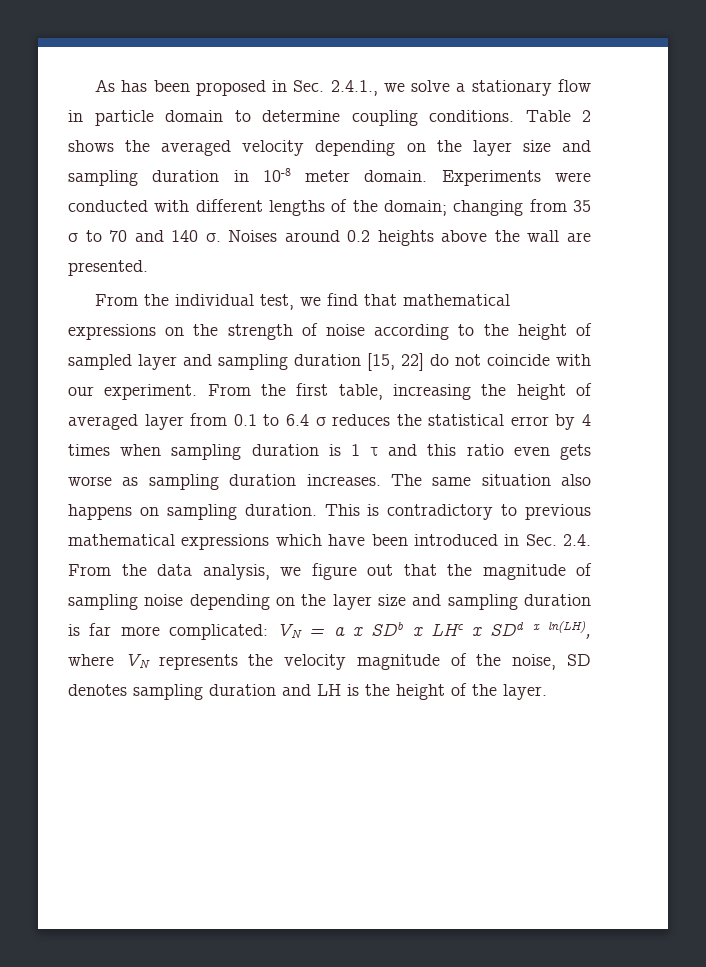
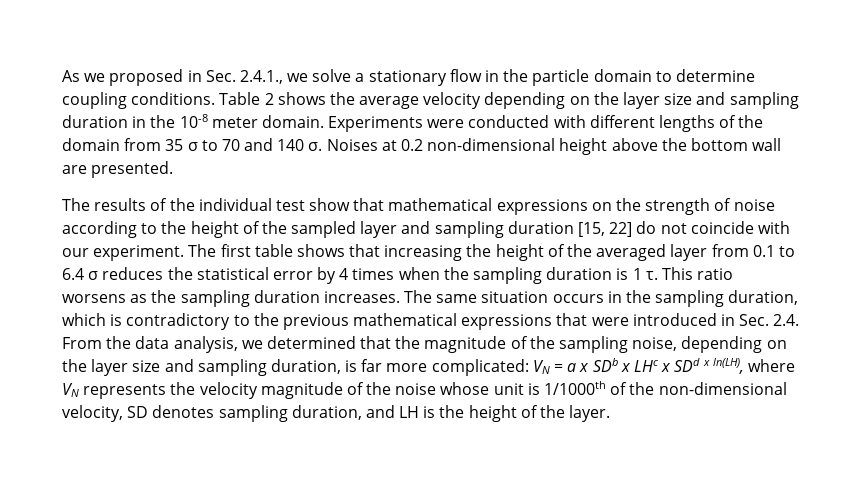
- As has been proposed in Sec. 2.4.1., we solve a stationary flow in particle domain to determine coupling conditions.
+ As we proposed in Sec. 2.4.1., we solve a stationary flow in the particle domain to determine coupling conditions.
- Table 2 shows the averaged velocity depending on the layer size and sampling duration in 10-8 meter domain.
+ Table 2 shows the average velocity depending on the layer size and sampling duration in the 10-8 meter domain.
- Experiments were conducted with different lengths of the domain; changing from 35 σ to 70 and 140 σ.
+ Experiments were conducted with different lengths of the domain from 35 σ to 70 and 140 σ.
- Noises around 0.2 heights above the wall are presented.
+ Noises at 0.2 non-dimensional height above the bottom wall are presented.
- From the individual test, we find that mathematical expressions on the strength of noise according to the height of sampled layer and sampling duration [15, 22] do not coincide with our experiment.
+ The results of the individual test show that mathematical expressions on the strength of noise according to the height of the sampled layer and sampling duration [15, 22] do not coincide with our experiment.
- From the first table, increasing the height of averaged layer from 0.1 to 6.4 σ reduces the statistical error by 4 times when sampling duration is 1 τ and this ratio even gets worse as sampling duration increases.
+ The first table shows that increasing the height of the averaged layer from 0.1 to 6.4 σ reduces the statistical error by 4 times when the sampling duration is 1 τ. This ratio worsens as the sampling duration increases.
- The same situation also happens on sampling duration. This is contradictory to previous mathematical expressions which have been introduced in Sec. 2.4. From the data analysis, we figure out that the magnitude of sampling noise depending on the layer size and sampling duration is far more complicated: VN = a x SDb x LHc x SDd x ln(LH), where VN represents the velocity magnitude of the noise, SD denotes sampling duration and LH is the height of the layer.
+ The same situation occurs in the sampling duration, which is contradictory to the previous mathematical expressions that were introduced in Sec. 2.4. From the data analysis, we determined that the magnitude of the sampling noise, depending on the layer size and sampling duration, is far more complicated: VN = a x SDb x LHc x SDd x ln(LH), where VN represents the velocity magnitude of the noise whose unit is 1/1000th of the non-dimensional velocity, SD denotes sampling duration, and LH is the height of the layer.

